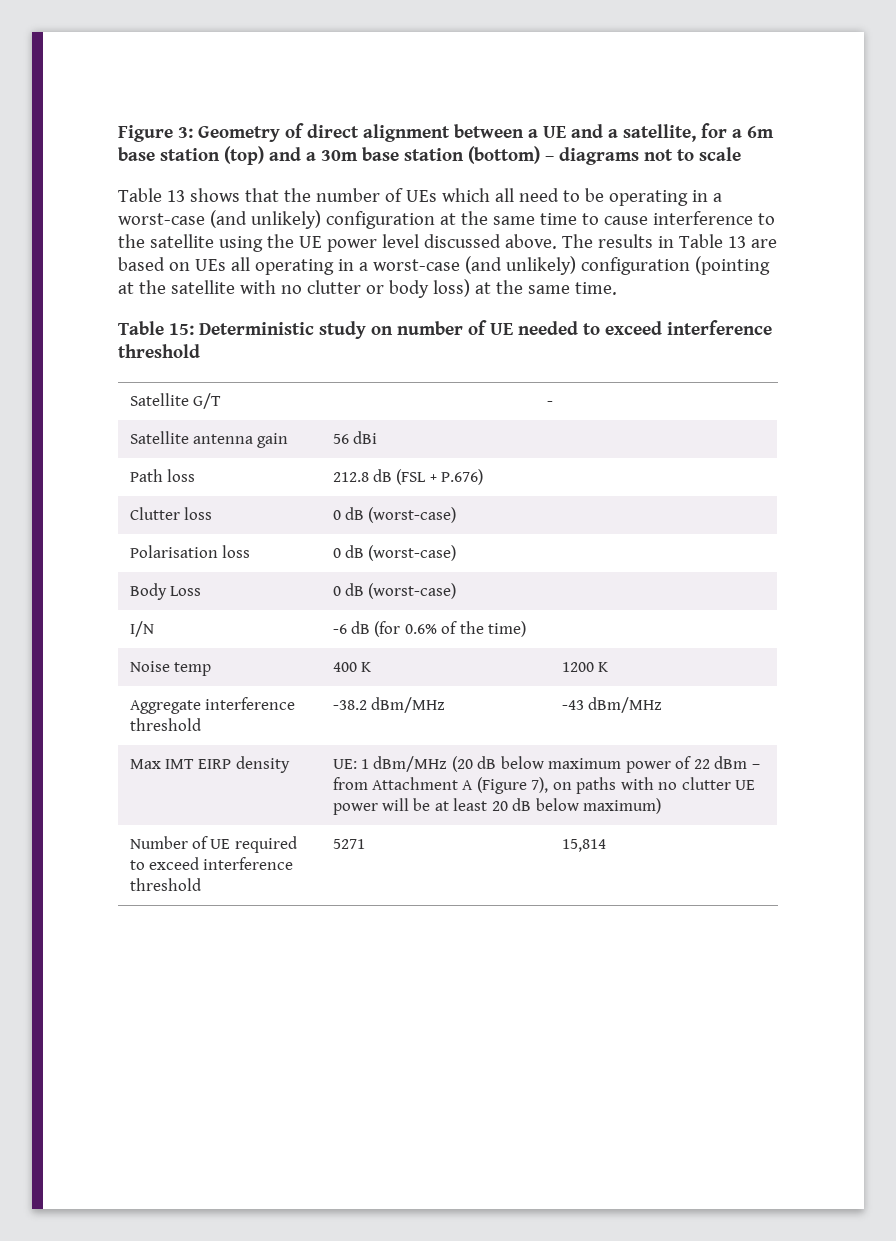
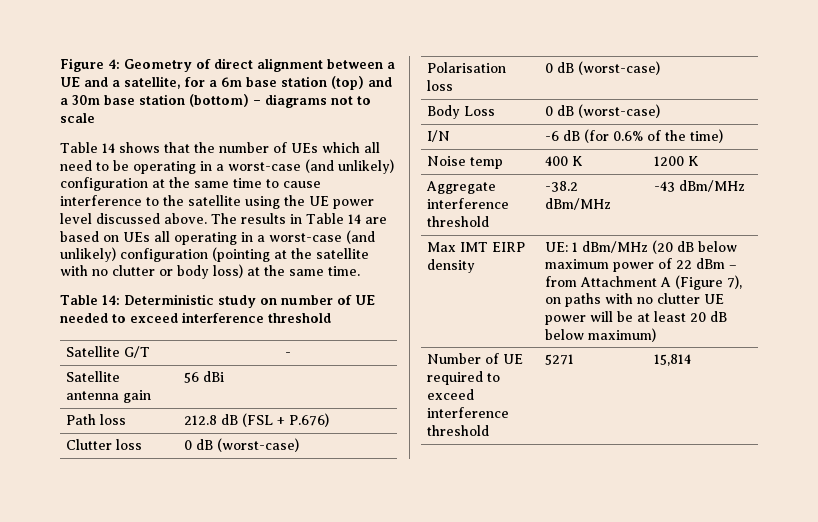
- Figure 3: Geometry of direct alignment between a UE and a satellite, for a 6m base station (top) and a 30m base station (bottom) – diagrams not to scale
+ Figure 4: Geometry of direct alignment between a UE and a satellite, for a 6m base station (top) and a 30m base station (bottom) – diagrams not to scale
- Table 13 shows that the number of UEs which all need to be operating in a worst-case (and unlikely) configuration at the same time to cause interference to the satellite using the UE power level discussed above.
+ Table 14 shows that the number of UEs which all need to be operating in a worst-case (and unlikely) configuration at the same time to cause interference to the satellite using the UE power level discussed above.
- The results in Table 13 are based on UEs all operating in a worst-case (and unlikely) configuration (pointing at the satellite with no clutter or body loss) at the same time.
+ The results in Table 14 are based on UEs all operating in a worst-case (and unlikely) configuration (pointing at the satellite with no clutter or body loss) at the same time.
- Table 15: Deterministic study on number of UE needed to exceed interference threshold
+ Table 14: Deterministic study on number of UE needed to exceed interference threshold

